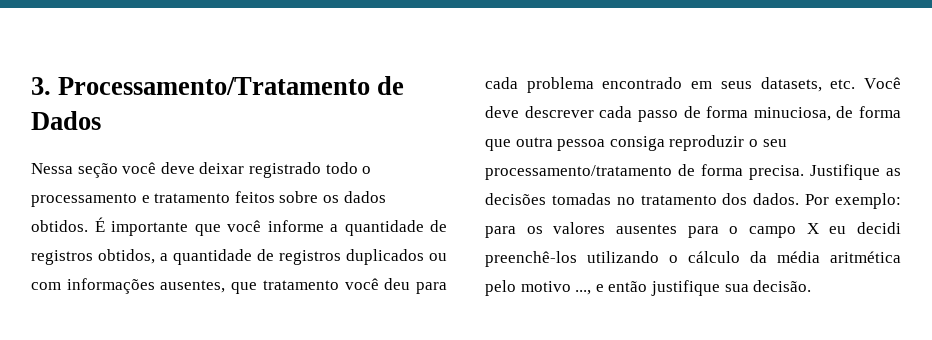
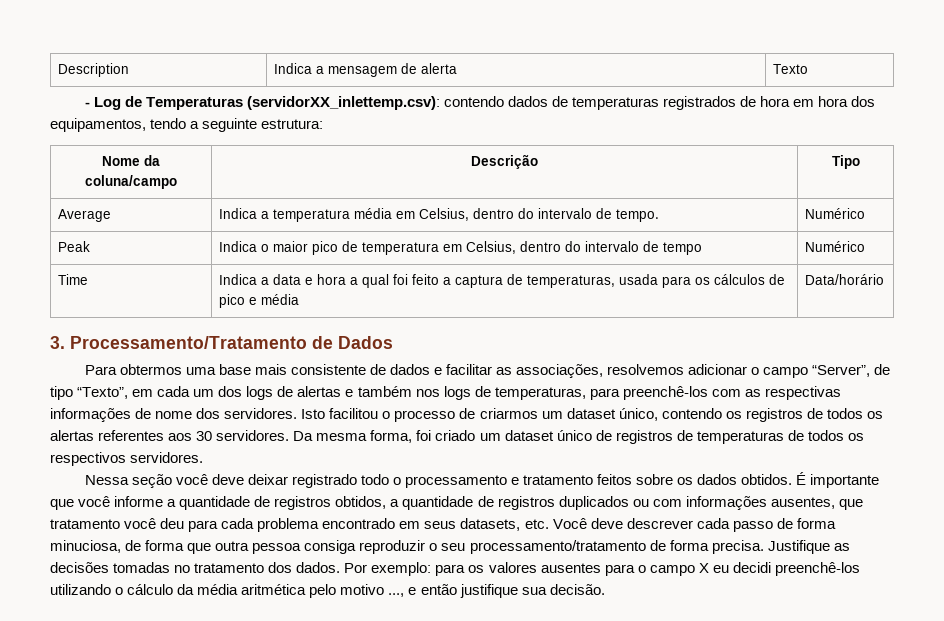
+ Description | Indica a mensagem de alerta | Texto
+ - Log de Temperaturas (servidorXX_inlettemp.csv): contendo dados de temperaturas registrados de hora em hora dos equipamentos, tendo a seguinte estrutura:
+ Nome da coluna/campo | Descrição | Tipo
+ Average | Indica a temperatura média em Celsius, dentro do intervalo de tempo. | Numérico
+ Peak | Indica o maior pico de temperatura em Celsius, dentro do intervalo de tempo | Numérico
+ Time | Indica a data e hora a qual foi feito a captura de temperaturas, usada para os cálculos de pico e média | Data/horário
  3. Processamento/Tratamento de Dados
+ Para obtermos uma base mais consistente de dados e facilitar as associações, resolvemos adicionar o campo “Server”, de tipo “Texto”, em cada um dos logs de alertas e também nos logs de temperaturas, para preenchê-los com as respectivas informações de nome dos servidores. Isto facilitou o processo de criarmos um dataset único, contendo os registros de todos os alertas referentes aos 30 servidores. Da mesma forma, foi criado um dataset único de registros de temperaturas de todos os respectivos servidores.

